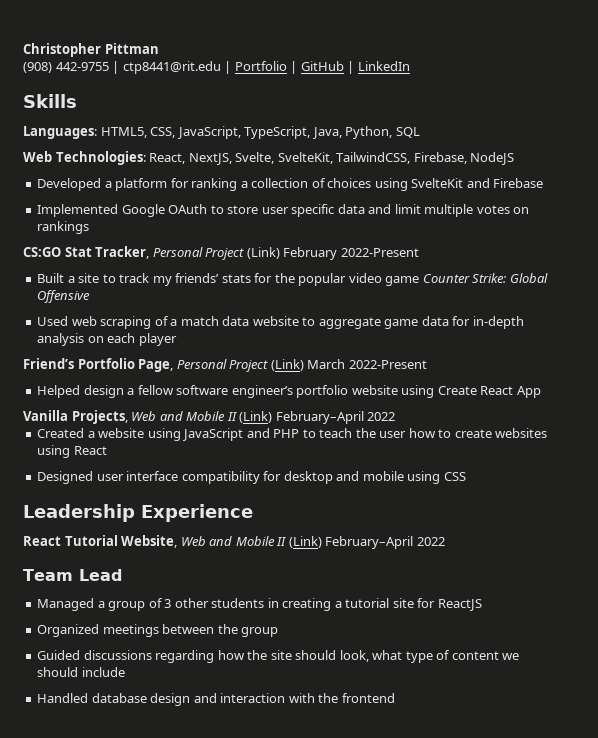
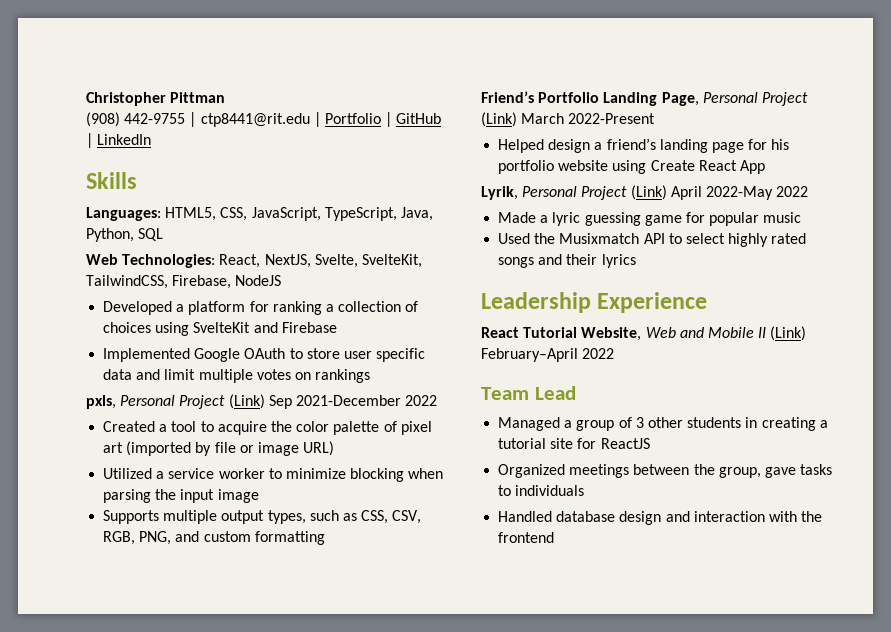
- CS:GO Stat Tracker, Personal Project (Link) February 2022-Present
- Built a site to track my friends’ stats for the popular video game Counter Strike: Global Offensive
- Used web scraping of a match data website to aggregate game data for in-depth analysis on each player
+ pxls, Personal Project (Link) Sep 2021-December 2022
+ Created a tool to acquire the color palette of pixel art (imported by file or image URL)
+ Utilized a service worker to minimize blocking when parsing the input image
+ Supports multiple output types, such as CSS, CSV, RGB, PNG, and custom formatting
- Friend’s Portfolio Page, Personal Project (Link) March 2022-Present
+ Friend’s Portfolio Landing Page, Personal Project (Link) March 2022-Present
- Helped design a fellow software engineer’s portfolio website using Create React App
+ Helped design a friend’s landing page for his portfolio website using Create React App
- Vanilla Projects, Web and Mobile II (Link) February–April 2022
- Created a website using JavaScript and PHP to teach the user how to create websites using React
- Designed user interface compatibility for desktop and mobile using CSS
+ Lyrik, Personal Project (Link) April 2022-May 2022
+ Made a lyric guessing game for popular music
+ Used the Musixmatch API to select highly rated songs and their lyrics
- Organized meetings between the group
- Guided discussions regarding how the site should look, what type of content we should include
+ Organized meetings between the group, gave tasks to individuals

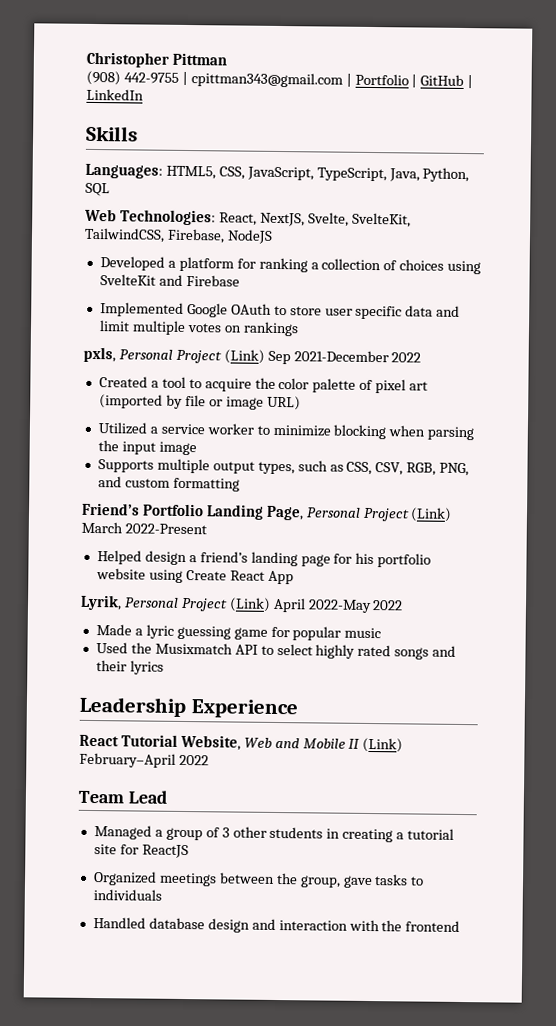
- (908) 442-9755 | ctp8441@rit.edu | Portfolio | GitHub | LinkedIn
+ (908) 442-9755 | cpittman343@gmail.com | Portfolio | GitHub | LinkedIn

